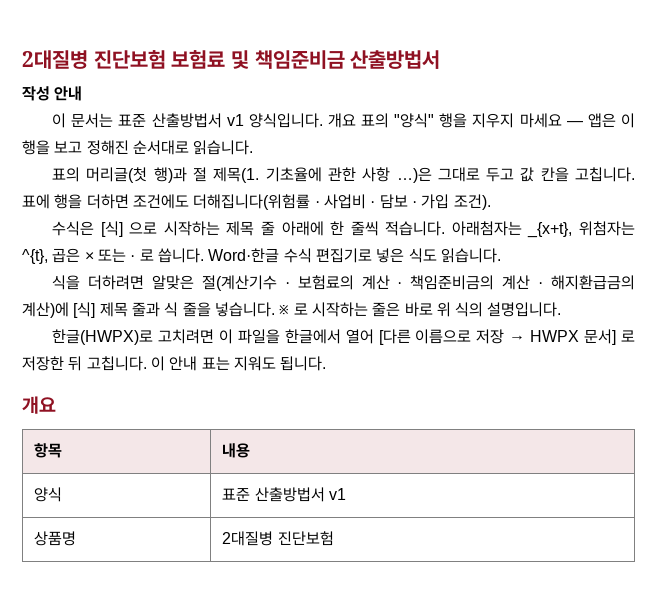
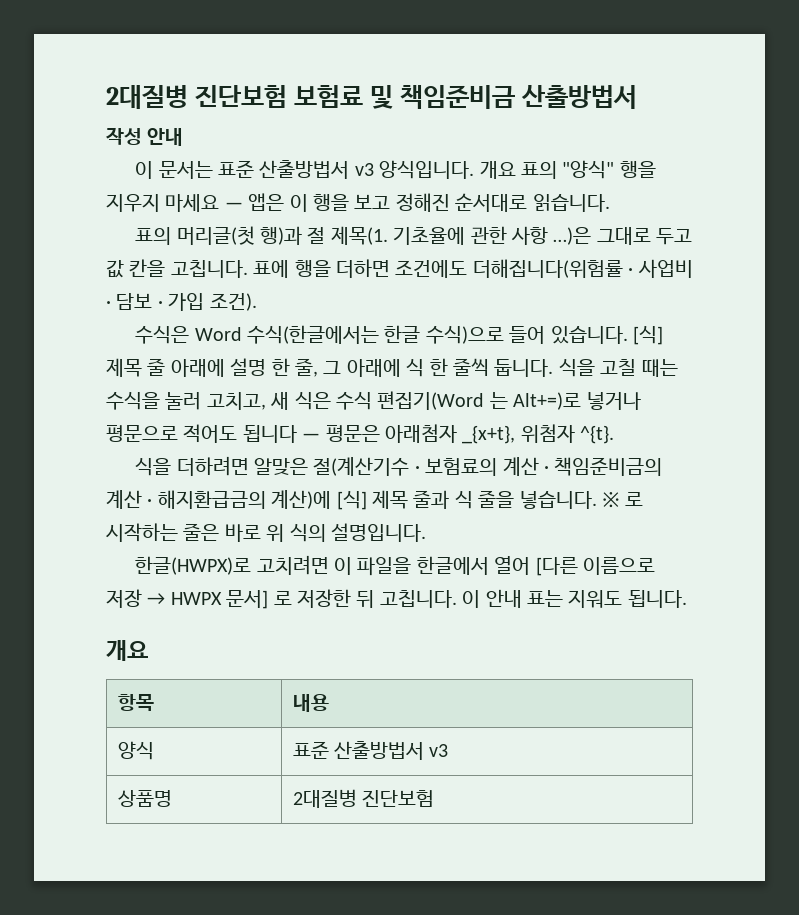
- 이 문서는 표준 산출방법서 v1 양식입니다.
+ 이 문서는 표준 산출방법서 v3 양식입니다.
- 수식은 [식] 으로 시작하는 제목 줄 아래에 한 줄씩 적습니다. 아래첨자는 _{x+t}, 위첨자는 ^{t}, 곱은 × 또는 · 로 씁니다. Word·한글 수식 편집기로 넣은 식도 읽습니다.
+ 수식은 Word 수식(한글에서는 한글 수식)으로 들어 있습니다. [식] 제목 줄 아래에 설명 한 줄, 그 아래에 식 한 줄씩 둡니다. 식을 고칠 때는 수식을 눌러 고치고, 새 식은 수식 편집기(Word 는 Alt+=)로 넣거나 평문으로 적어도 됩니다 — 평문은 아래첨자 _{x+t}, 위첨자 ^{t}.
- 양식 | 표준 산출방법서 v1
+ 양식 | 표준 산출방법서 v3

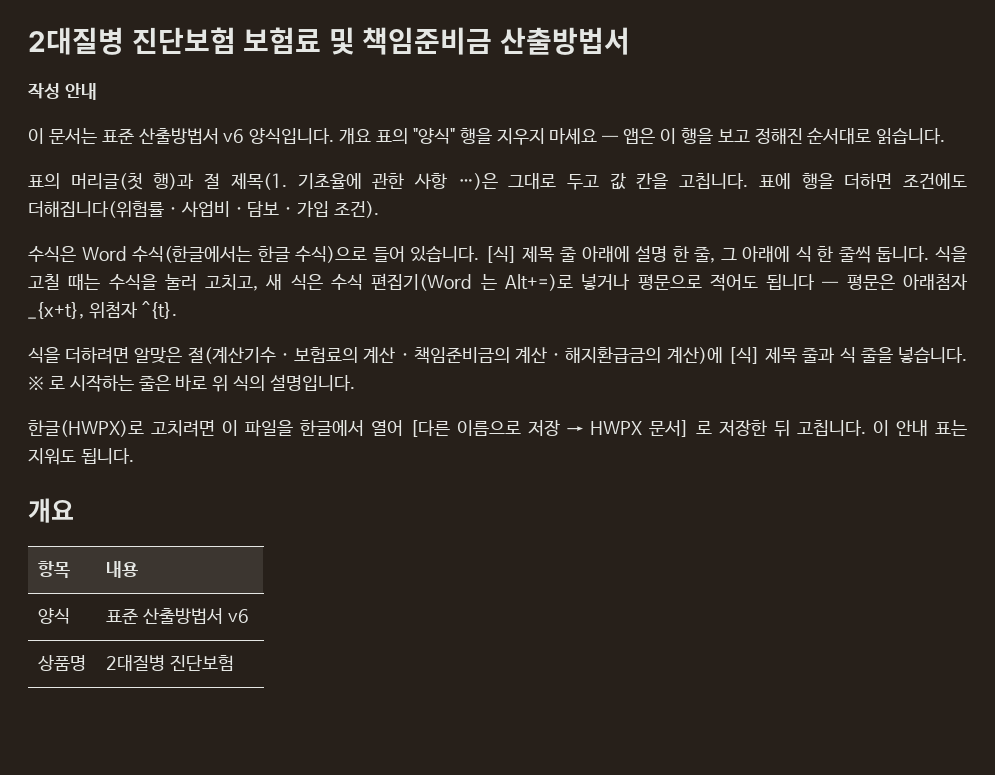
- 이 문서는 표준 산출방법서 v3 양식입니다.
+ 이 문서는 표준 산출방법서 v6 양식입니다.
- 양식 | 표준 산출방법서 v3
+ 양식 | 표준 산출방법서 v6

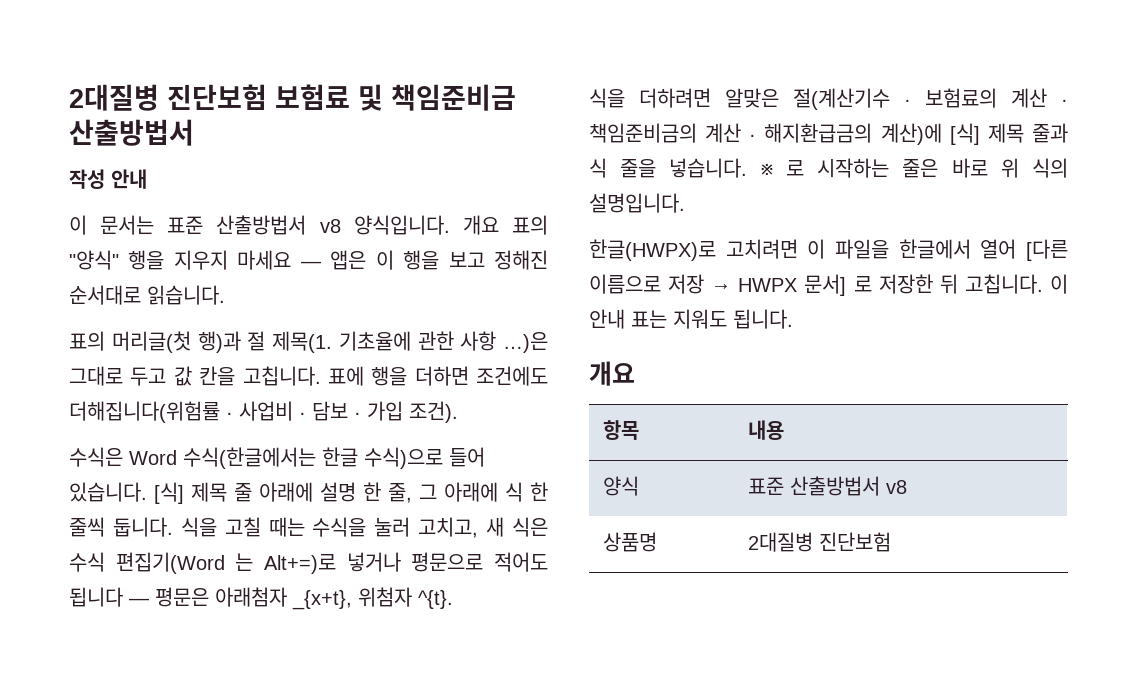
- 이 문서는 표준 산출방법서 v6 양식입니다.
+ 이 문서는 표준 산출방법서 v8 양식입니다.
- 양식 | 표준 산출방법서 v6
+ 양식 | 표준 산출방법서 v8

